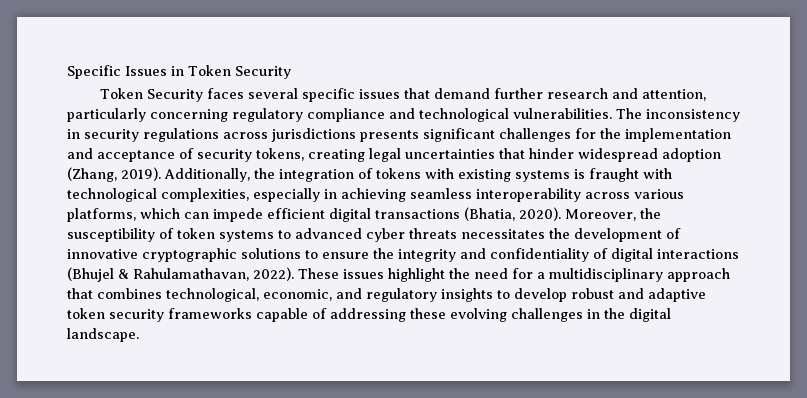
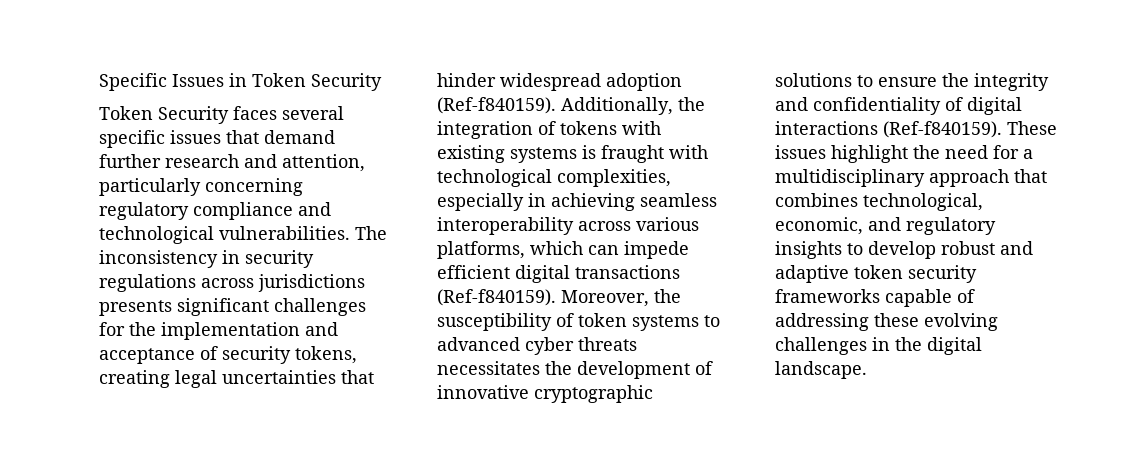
- The inconsistency in security regulations across jurisdictions presents significant challenges for the implementation and acceptance of security tokens, creating legal uncertainties that hinder widespread adoption (Zhang, 2019).
+ The inconsistency in security regulations across jurisdictions presents significant challenges for the implementation and acceptance of security tokens, creating legal uncertainties that hinder widespread adoption (Ref-f840159).
- Additionally, the integration of tokens with existing systems is fraught with technological complexities, especially in achieving seamless interoperability across various platforms, which can impede efficient digital transactions (Bhatia, 2020).
+ Additionally, the integration of tokens with existing systems is fraught with technological complexities, especially in achieving seamless interoperability across various platforms, which can impede efficient digital transactions (Ref-f840159).
- Moreover, the susceptibility of token systems to advanced cyber threats necessitates the development of innovative cryptographic solutions to ensure the integrity and confidentiality of digital interactions (Bhujel & Rahulamathavan, 2022).
+ Moreover, the susceptibility of token systems to advanced cyber threats necessitates the development of innovative cryptographic solutions to ensure the integrity and confidentiality of digital interactions (Ref-f840159).

